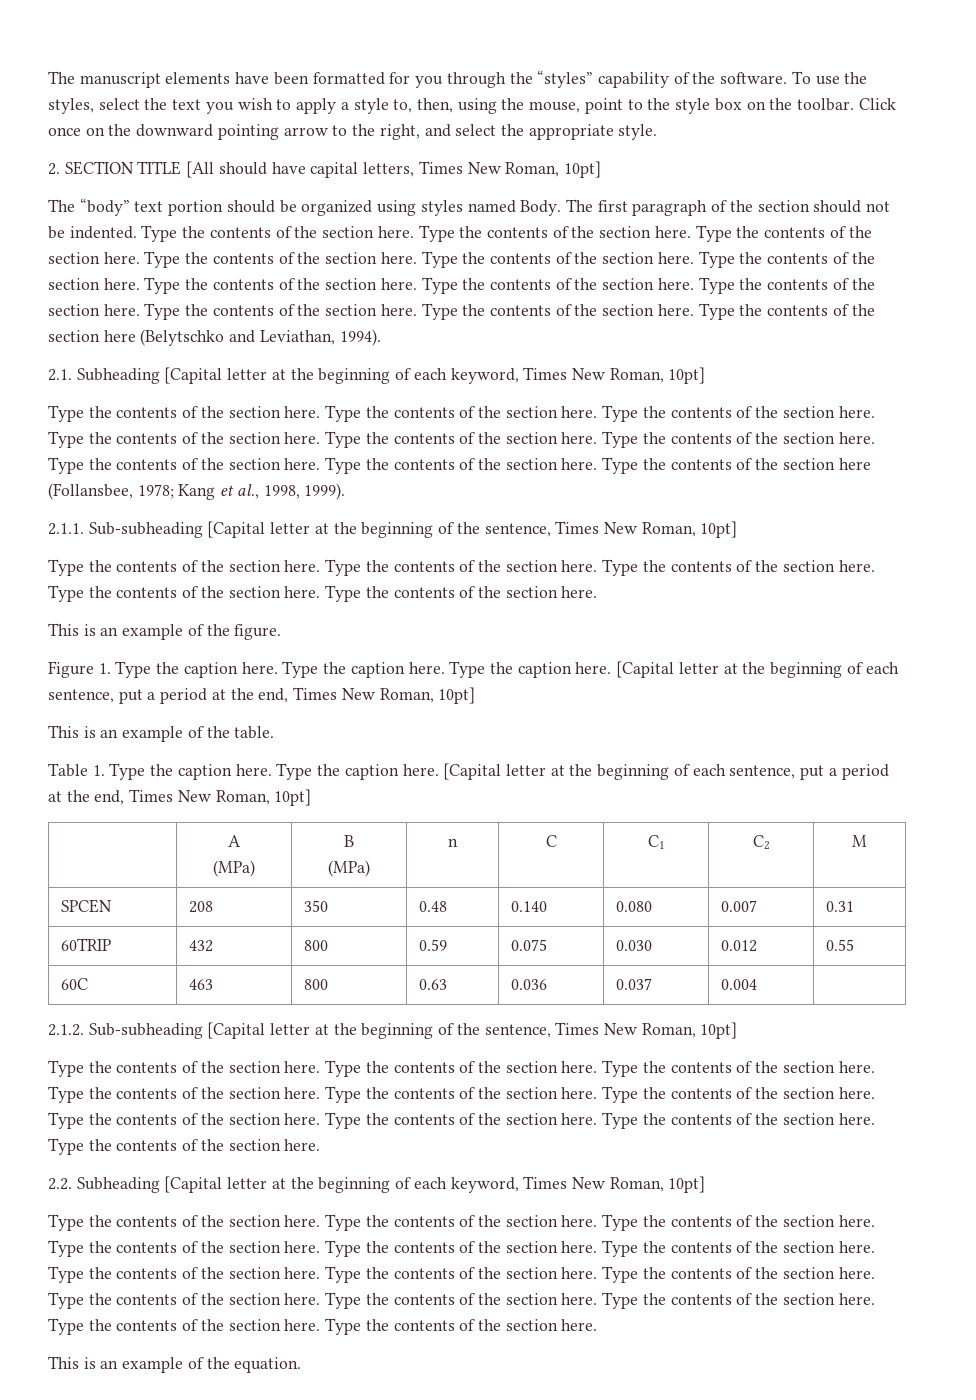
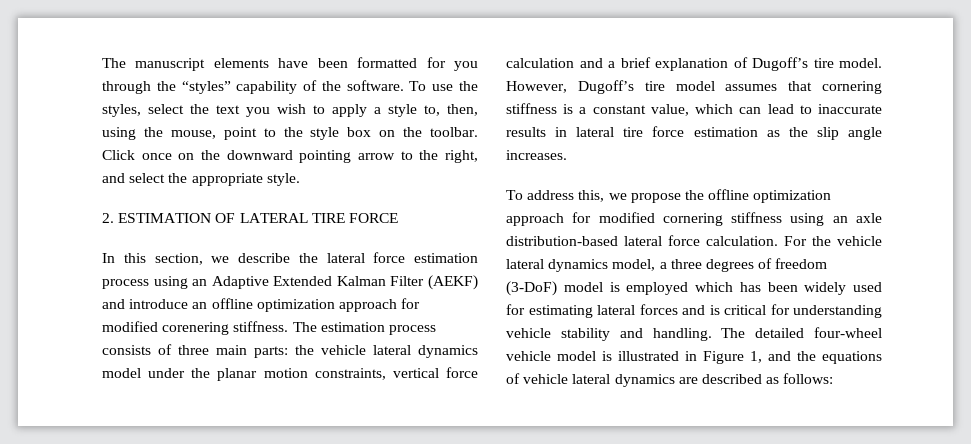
- 2. SECTION TITLE [All should have capital letters, Times New Roman, 10pt]
- The “body” text portion should be organized using styles named Body. The first paragraph of the section should not be indented. Type the contents of the section here. Type the contents of the section here. Type the contents of the section here. Type the contents of the section here. Type the contents of the section here. Type the contents of the section here. Type the contents of the section here. Type the contents of the section here. Type the contents of the section here. Type the contents of the section here. Type the contents of the section here. Type the contents of the section here (Belytschko and Leviathan, 1994).
- 2.1. Subheading [Capital letter at the beginning of each keyword, Times New Roman, 10pt]
- Type the contents of the section here. Type the contents of the section here. Type the contents of the section here. Type the contents of the section here. Type the contents of the section here. Type the contents of the section here. Type the contents of the section here. Type the contents of the section here. Type the contents of the section here (Follansbee, 1978; Kang et al., 1998, 1999).
- 2.1.1. Sub-subheading [Capital letter at the beginning of the sentence, Times New Roman, 10pt]
- Type the contents of the section here. Type the contents of the section here. Type the contents of the section here. Type the contents of the section here. Type the contents of the section here.
- This is an example of the figure.
- Figure 1. Type the caption here. Type the caption here. Type the caption here. [Capital letter at the beginning of each sentence, put a period at the end, Times New Roman, 10pt]
- This is an example of the table.
- Table 1. Type the caption here. Type the caption here. [Capital letter at the beginning of each sentence, put a period at the end, Times New Roman, 10pt]
- | A
- (MPa) | B
- (MPa) | n | C | C1 | C2 | M
- SPCEN | 208 | 350 | 0.48 | 0.140 | 0.080 | 0.007 | 0.31
- 60TRIP | 432 | 800 | 0.59 | 0.075 | 0.030 | 0.012 | 0.55
- 60C | 463 | 800 | 0.63 | 0.036 | 0.037 | 0.004 |
- 2.1.2. Sub-subheading [Capital letter at the beginning of the sentence, Times New Roman, 10pt]
- Type the contents of the section here. Type the contents of the section here. Type the contents of the section here. Type the contents of the section here. Type the contents of the section here. Type the contents of the section here. Type the contents of the section here. Type the contents of the section here. Type the contents of the section here. Type the contents of the section here.
- 2.2. Subheading [Capital letter at the beginning of each keyword, Times New Roman, 10pt]
- Type the contents of the section here. Type the contents of the section here. Type the contents of the section here. Type the contents of the section here. Type the contents of the section here. Type the contents of the section here. Type the contents of the section here. Type the contents of the section here. Type the contents of the section here. Type the contents of the section here. Type the contents of the section here. Type the contents of the section here. Type the contents of the section here. Type the contents of the section here.
- This is an example of the equation.
+ 2. ESTIMATION OF LATERAL TIRE FORCE
+ In this section, we describe the lateral force estimation process using an Adaptive Extended Kalman Filter (AEKF) and introduce an offline optimization approach for modified corenering stiffness. The estimation process consists of three main parts: the vehicle lateral dynamics model under the planar motion constraints, vertical force calculation and a brief explanation of Dugoff’s tire model. However, Dugoff’s tire model assumes that cornering stiffness is a constant value, which can lead to inaccurate results in lateral tire force estimation as the slip angle increases.
+ To address this, we propose the offline optimization approach for modified cornering stiffness using an axle distribution-based lateral force calculation. For the vehicle lateral dynamics model, a three degrees of freedom (3-DoF) model is employed which has been widely used for estimating lateral forces and is critical for understanding vehicle stability and handling. The detailed four-wheel vehicle model is illustrated in Figure 1, and the equations of vehicle lateral dynamics are described as follows:

